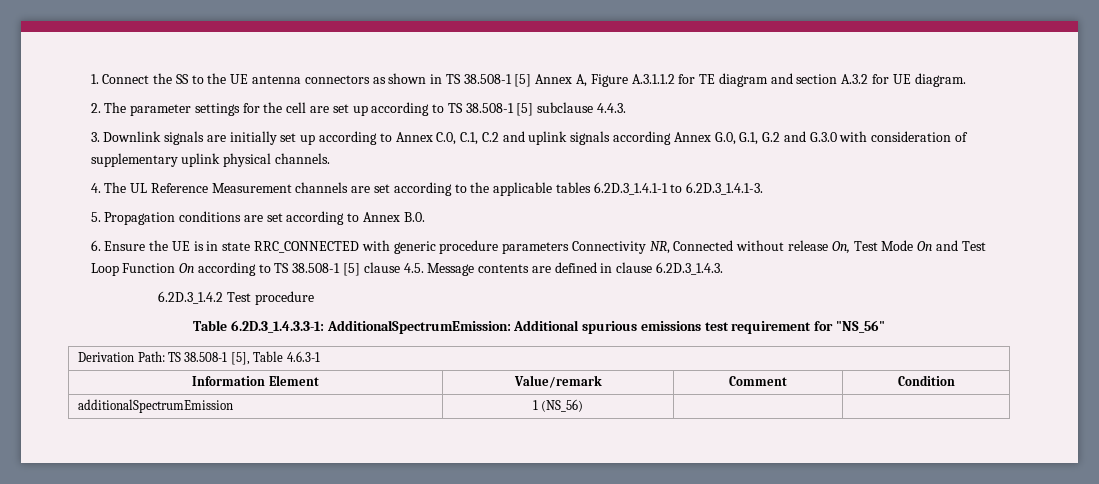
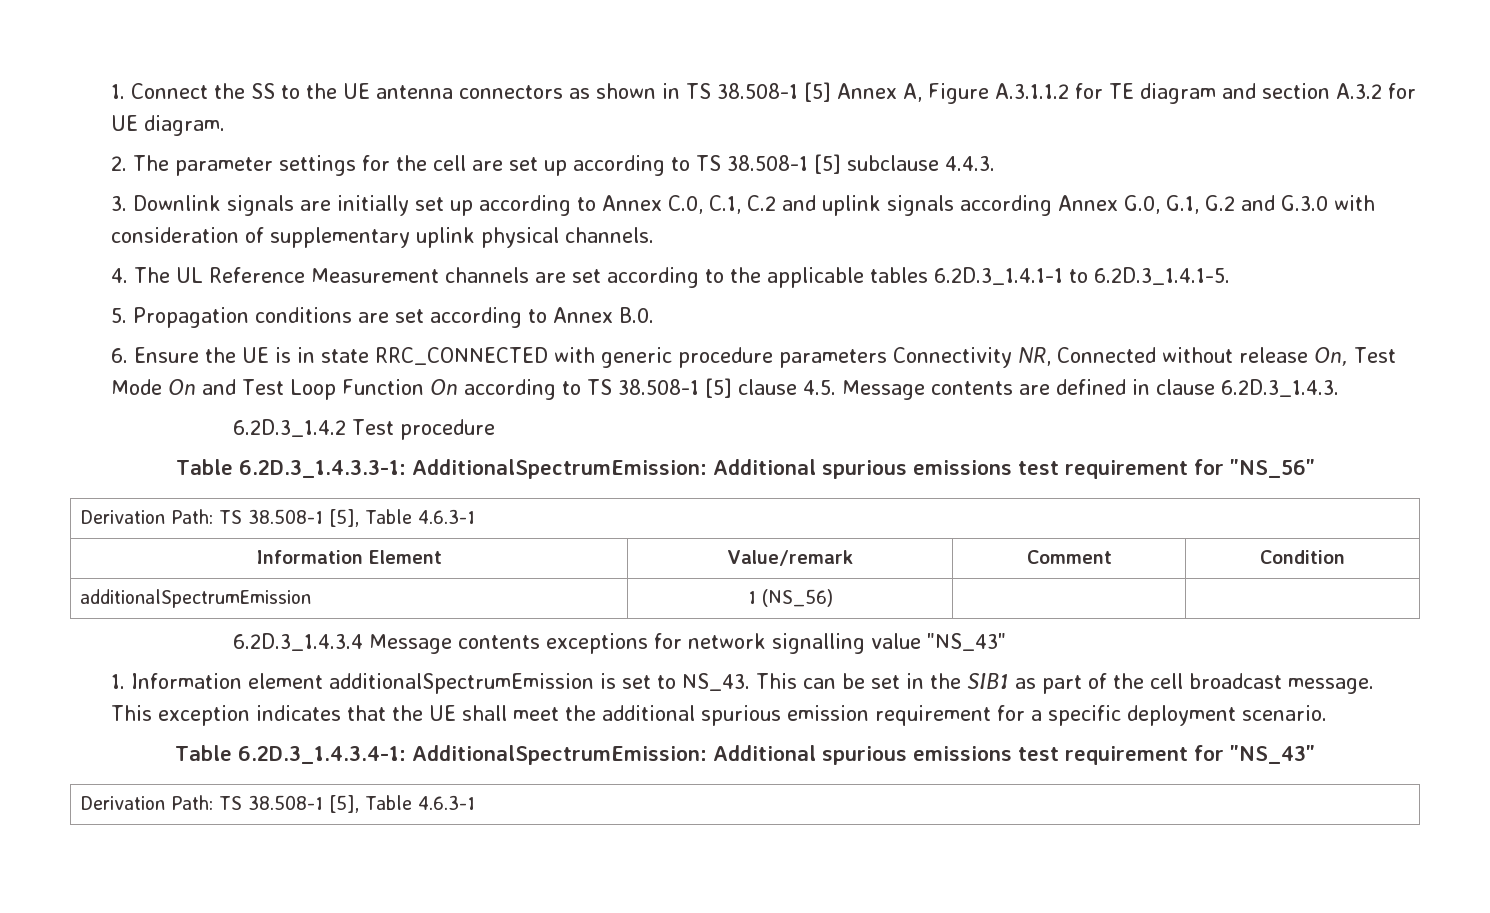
- 4. The UL Reference Measurement channels are set according to the applicable tables 6.2D.3_1.4.1-1 to 6.2D.3_1.4.1-3.
+ 4. The UL Reference Measurement channels are set according to the applicable tables 6.2D.3_1.4.1-1 to 6.2D.3_1.4.1-5.
+ 6.2D.3_1.4.3.4 Message contents exceptions for network signalling value "NS_43"
+ 1. Information element additionalSpectrumEmission is set to NS_43. This can be set in the SIB1 as part of the cell broadcast message. This exception indicates that the UE shall meet the additional spurious emission requirement for a specific deployment scenario.
+ Table 6.2D.3_1.4.3.4-1: AdditionalSpectrumEmission: Additional spurious emissions test requirement for "NS_43"
+ Derivation Path: TS 38.508-1 [5], Table 4.6.3-1

